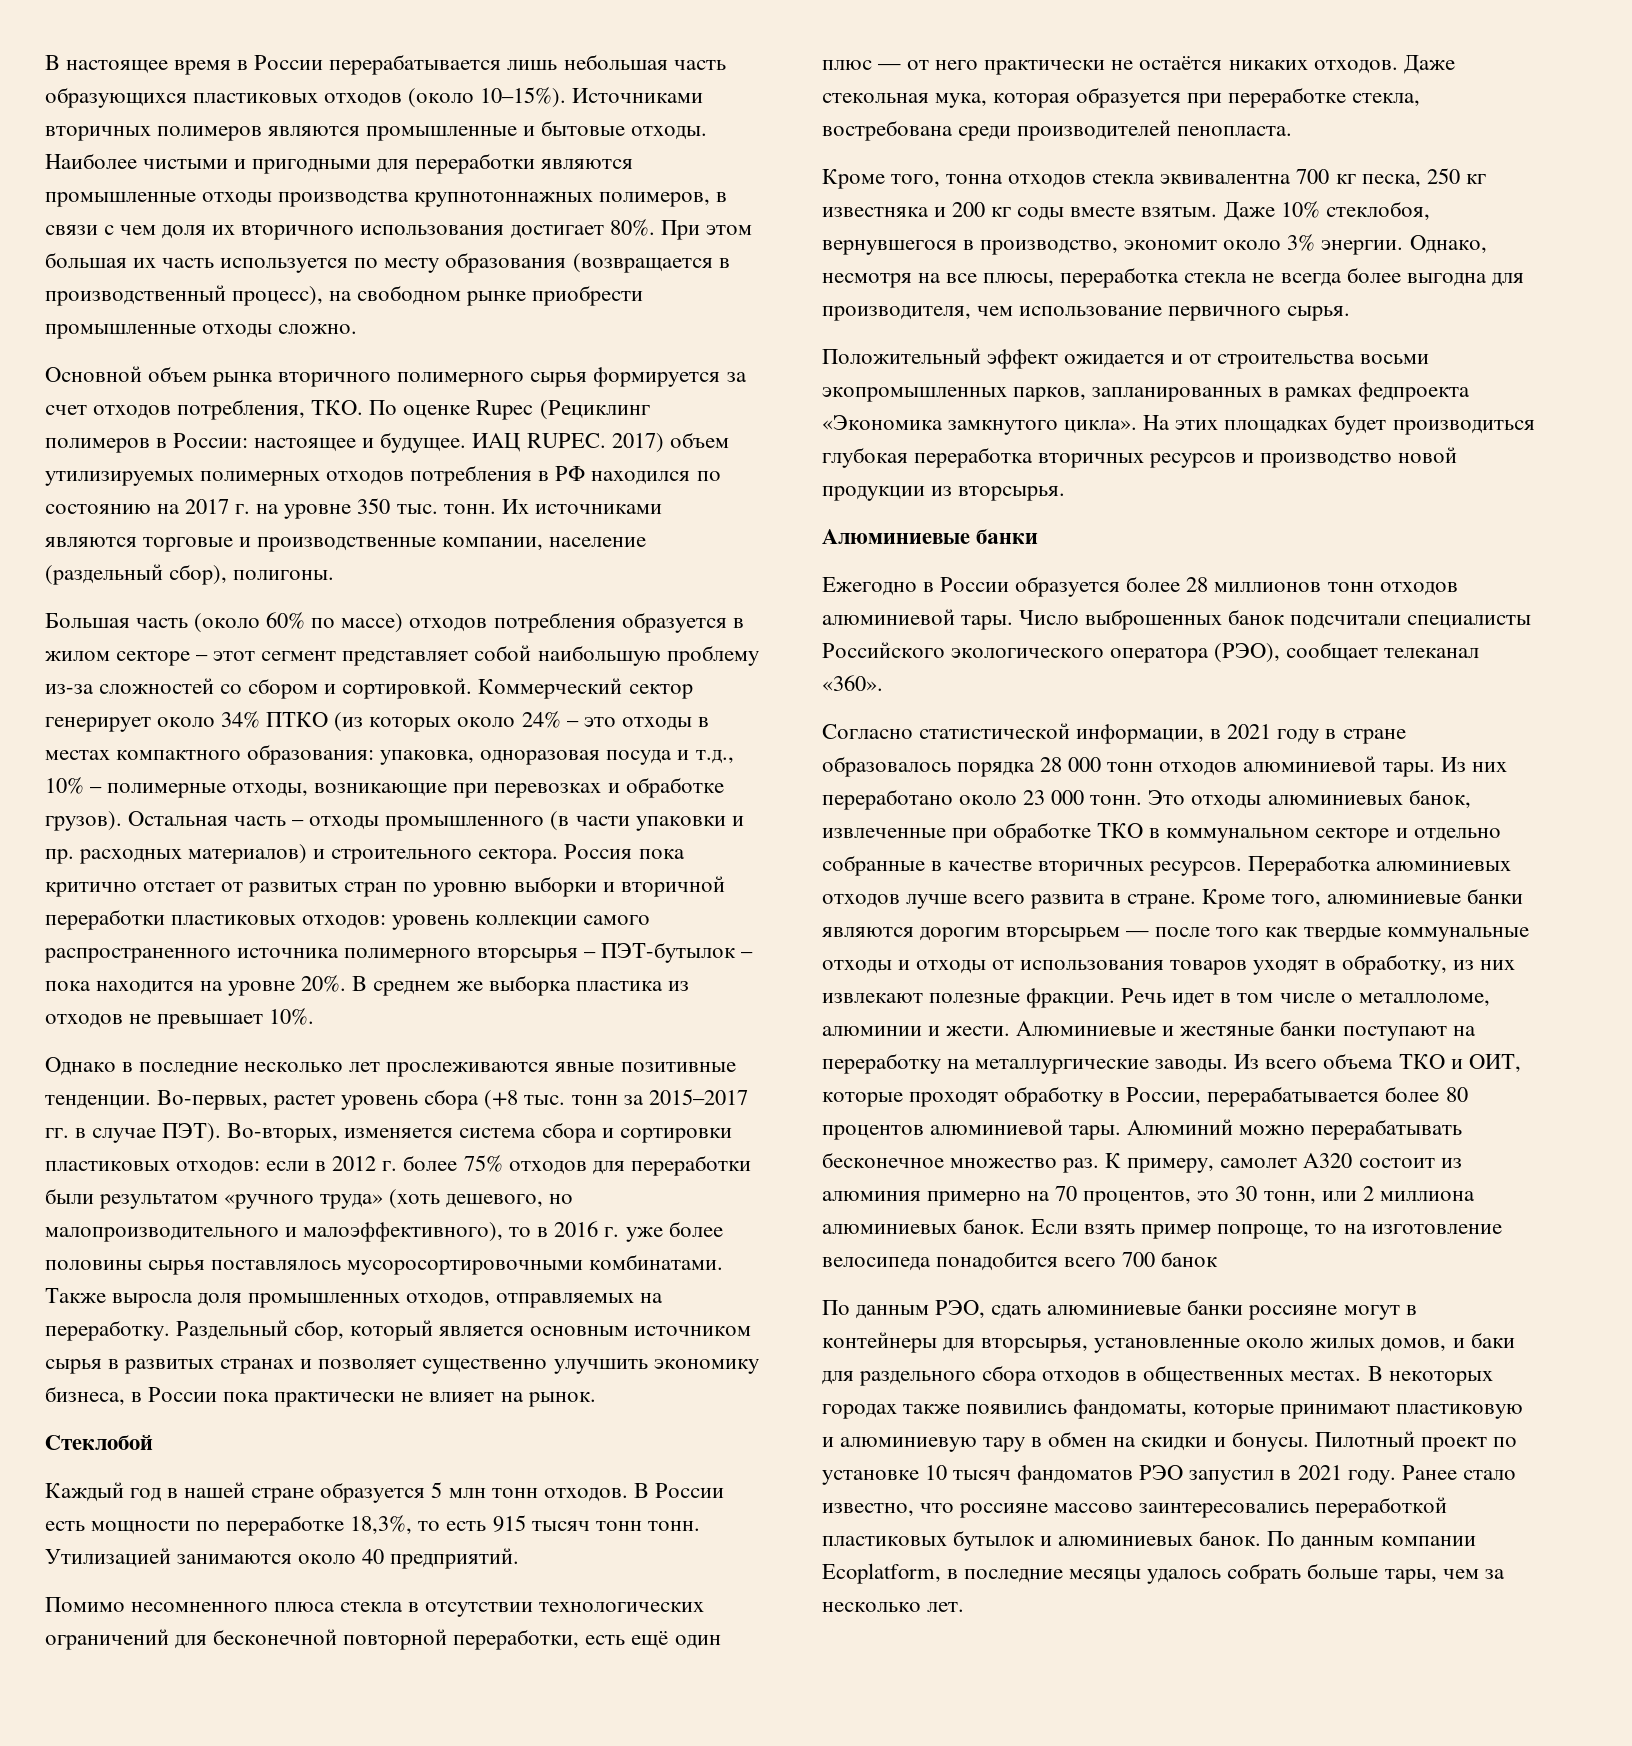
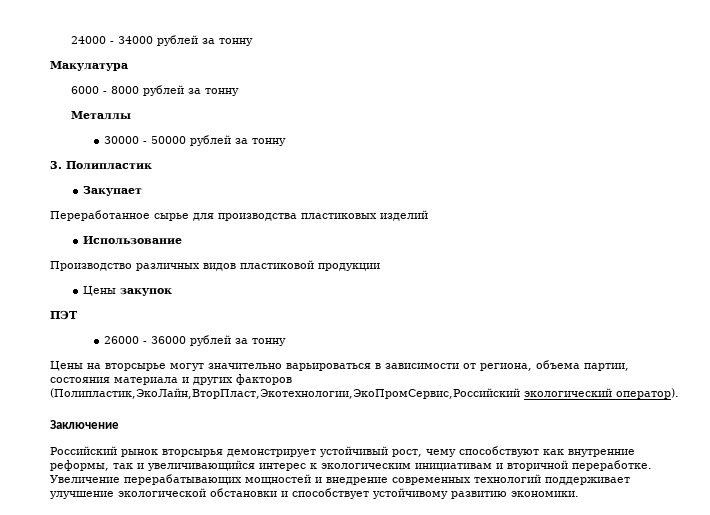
- В настоящее время в России перерабатывается лишь небольшая часть образующихся пластиковых отходов (около 10–15%). Источниками вторичных полимеров являются промышленные и бытовые отходы. Наиболее чистыми и пригодными для переработки являются промышленные отходы производства крупнотоннажных полимеров, в связи с чем доля их вторичного использования достигает 80%. При этом большая их часть используется по месту образования (возвращается в производственный процесс), на свободном рынке приобрести промышленные отходы сложно.
- Основной объем рынка вторичного полимерного сырья формируется за счет отходов потребления, ТКО. По оценке Rupec (Рециклинг полимеров в России: настоящее и будущее. ИАЦ RUPEC. 2017) объем утилизируемых полимерных отходов потребления в РФ находился по состоянию на 2017 г. на уровне 350 тыс. тонн. Их источниками являются торговые и производственные компании, население (раздельный сбор), полигоны.
- Большая часть (около 60% по массе) отходов потребления образуется в жилом секторе – этот сегмент представляет собой наибольшую проблему из-за сложностей со сбором и сортировкой. Коммерческий сектор генерирует около 34% ПТКО (из которых около 24% – это отходы в местах компактного образования: упаковка, одноразовая посуда и т.д., 10% – полимерные отходы, возникающие при перевозках и обработке грузов). Остальная часть – отходы промышленного (в части упаковки и пр. расходных материалов) и строительного сектора. Россия пока критично отстает от развитых стран по уровню выборки и вторичной переработки пластиковых отходов: уровень коллекции самого распространенного источника полимерного вторсырья – ПЭТ-бутылок – пока находится на уровне 20%. В среднем же выборка пластика из отходов не превышает 10%.
- Однако в последние несколько лет прослеживаются явные позитивные тенденции. Во-первых, растет уровень сбора (+8 тыс. тонн за 2015–2017 гг. в случае ПЭТ). Во-вторых, изменяется система сбора и сортировки пластиковых отходов: если в 2012 г. более 75% отходов для переработки были результатом «ручного труда» (хоть дешевого, но малопроизводительного и малоэффективного), то в 2016 г. уже более половины сырья поставлялось мусоросортировочными комбинатами. Также выросла доля промышленных отходов, отправляемых на переработку. Раздельный сбор, который является основным источником сырья в развитых странах и позволяет существенно улучшить экономику бизнеса, в России пока практически не влияет на рынок.
- Стеклобой
- Каждый год в нашей стране образуется 5 млн тонн отходов. В России есть мощности по переработке 18,3%, то есть 915 тысяч тонн тонн. Утилизацией занимаются около 40 предприятий.
- Помимо несомненного плюса стекла в отсутствии технологических ограничений для бесконечной повторной переработки, есть ещё один плюс — от него практически не остаётся никаких отходов. Даже стекольная мука, которая образуется при переработке стекла, востребована среди производителей пенопласта.
- Кроме того, тонна отходов стекла эквивалентна 700 кг песка, 250 кг известняка и 200 кг соды вместе взятым. Даже 10% стеклобоя, вернувшегося в производство, экономит около 3% энергии. Однако, несмотря на все плюсы, переработка стекла не всегда более выгодна для производителя, чем использование первичного сырья.
- Положительный эффект ожидается и от строительства восьми экопромышленных парков, запланированных в рамках федпроекта «Экономика замкнутого цикла». На этих площадках будет производиться глубокая переработка вторичных ресурсов и производство новой продукции из вторсырья.
- Алюминиевые банки
- Ежегодно в России образуется более 28 миллионов тонн отходов алюминиевой тары. Число выброшенных банок подсчитали специалисты Российского экологического оператора (РЭО), сообщает телеканал «360».
- Согласно статистической информации, в 2021 году в стране образовалось порядка 28 000 тонн отходов алюминиевой тары. Из них переработано около 23 000 тонн. Это отходы алюминиевых банок, извлеченные при обработке ТКО в коммунальном секторе и отдельно собранные в качестве вторичных ресурсов. Переработка алюминиевых отходов лучше всего развита в стране. Кроме того, алюминиевые банки являются дорогим вторсырьем — после того как твердые коммунальные отходы и отходы от использования товаров уходят в обработку, из них извлекают полезные фракции. Речь идет в том числе о металлоломе, алюминии и жести. Алюминиевые и жестяные банки поступают на переработку на металлургические заводы. Из всего объема ТКО и ОИТ, которые проходят обработку в России, перерабатывается более 80 процентов алюминиевой тары. Алюминий можно перерабатывать бесконечное множество раз. К примеру, самолет А320 состоит из алюминия примерно на 70 процентов, это 30 тонн, или 2 миллиона алюминиевых банок. Если взять пример попроще, то на изготовление велосипеда понадобится всего 700 банок
- По данным РЭО, сдать алюминиевые банки россияне могут в контейнеры для вторсырья, установленные около жилых домов, и баки для раздельного сбора отходов в общественных местах. В некоторых городах также появились фандоматы, которые принимают пластиковую и алюминиевую тару в обмен на скидки и бонусы. Пилотный проект по установке 10 тысяч фандоматов РЭО запустил в 2021 году. Ранее стало известно, что россияне массово заинтересовались переработкой пластиковых бутылок и алюминиевых банок. По данным компании Ecoplatform, в последние месяцы удалось собрать больше тары, чем за несколько лет.
+ 24000 - 34000 рублей за тонну
+ Макулатура
+ 6000 - 8000 рублей за тонну
+ Металлы
+ 30000 - 50000 рублей за тонну
+ 3. Полипластик
+ Закупает
+ Переработанное сырье для производства пластиковых изделий
+ Использование
+ Производство различных видов пластиковой продукции
+ Цены закупок
+ ПЭТ
+ 26000 - 36000 рублей за тонну
+ Цены на вторсырье могут значительно варьироваться в зависимости от региона, объема партии, состояния материала и других факторов (Полипластик,ЭкоЛайн,ВторПласт,Экотехнологии,ЭкоПромСервис,Российский экологический оператор).
+ Заключение
+ Российский рынок вторсырья демонстрирует устойчивый рост, чему способствуют как внутренние реформы, так и увеличивающийся интерес к экологическим инициативам и вторичной переработке. Увеличение перерабатывающих мощностей и внедрение современных технологий поддерживает улучшение экологической обстановки и способствует устойчивому развитию экономики.

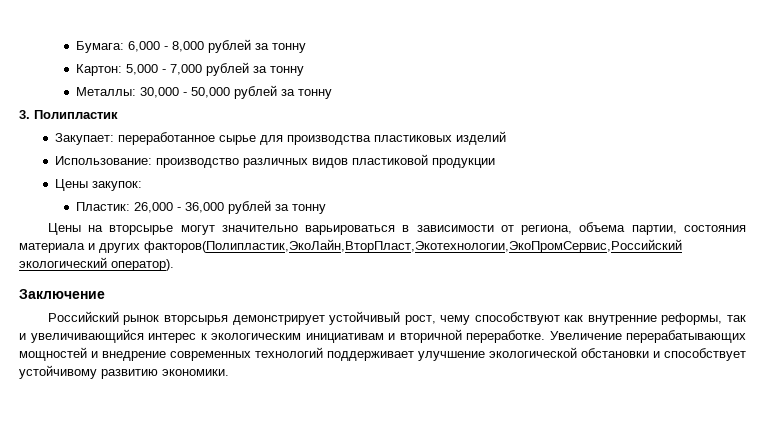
- 24000 - 34000 рублей за тонну
- Макулатура
- 6000 - 8000 рублей за тонну
- Металлы
- 30000 - 50000 рублей за тонну
+ Бумага: 6,000 - 8,000 рублей за тонну
+ Картон: 5,000 - 7,000 рублей за тонну
+ Металлы: 30,000 - 50,000 рублей за тонну
- Закупает
- Переработанное сырье для производства пластиковых изделий
+ Закупает: переработанное сырье для производства пластиковых изделий
- Использование
- Производство различных видов пластиковой продукции
+ Использование: производство различных видов пластиковой продукции
- Цены закупок
- ПЭТ
- 26000 - 36000 рублей за тонну
+ Цены закупок:
+ Пластик: 26,000 - 36,000 рублей за тонну
- Цены на вторсырье могут значительно варьироваться в зависимости от региона, объема партии, состояния материала и других факторов (Полипластик,ЭкоЛайн,ВторПласт,Экотехнологии,ЭкоПромСервис,Российский экологический оператор).
+ Цены на вторсырье могут значительно варьироваться в зависимости от региона, объема партии, состояния материала и других факторов(Полипластик,ЭкоЛайн,ВторПласт,Экотехнологии,ЭкоПромСервис,Российский экологический оператор).

